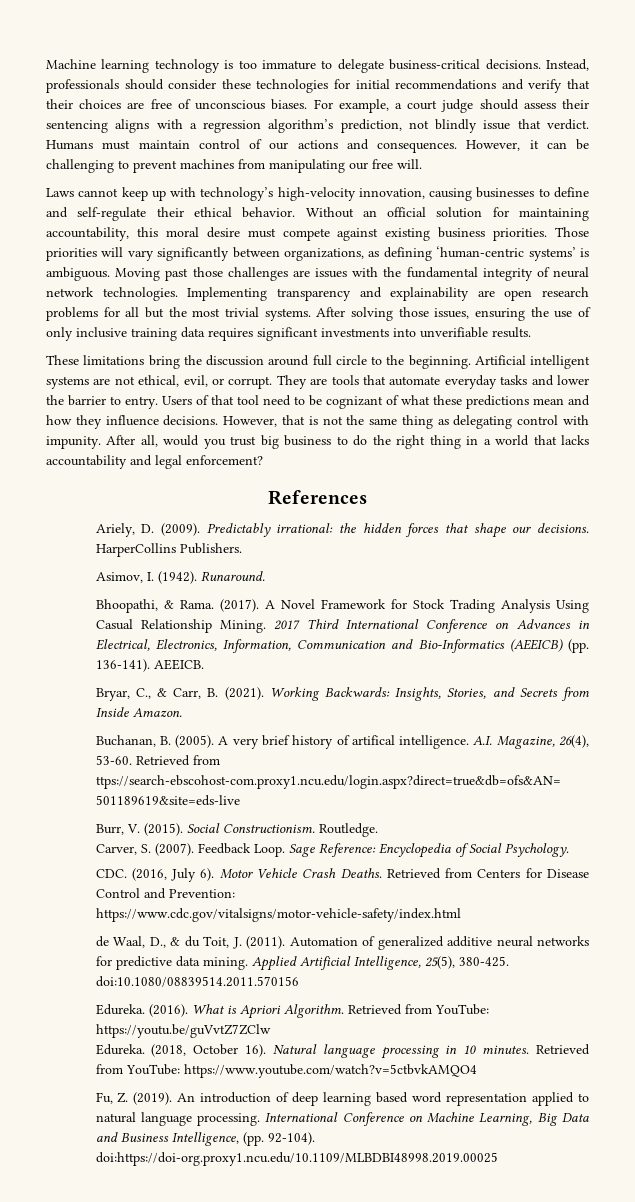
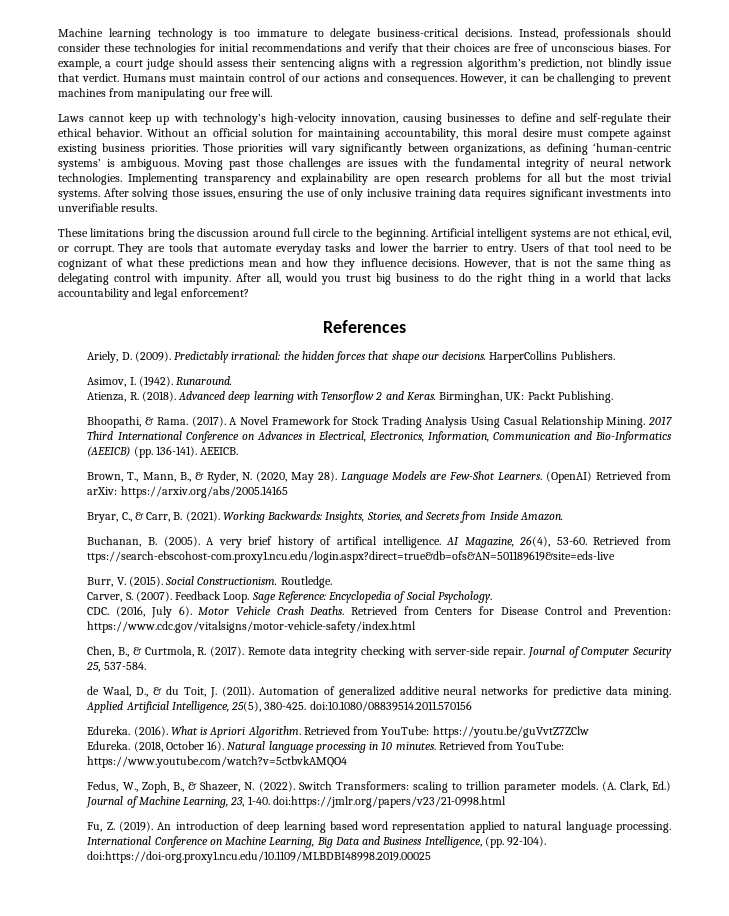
+ Atienza, R. (2018). Advanced deep learning with Tensorflow 2 and Keras. Birminghan, UK: Packt Publishing.
+ Brown, T., Mann, B., & Ryder, N. (2020, May 28). Language Models are Few-Shot Learners. (OpenAI) Retrieved from arXiv: https://arxiv.org/abs/2005.14165
- A.I. Magazine, 26(4), 53-60.
+ AI Magazine, 26(4), 53-60.
+ Chen, B., & Curtmola, R. (2017). Remote data integrity checking with server-side repair. Journal of Computer Security 25, 537-584.
+ Fedus, W., Zoph, B., & Shazeer, N. (2022). Switch Transformers: scaling to trillion parameter models. (A. Clark, Ed.) Journal of Machine Learning, 23, 1-40. doi:https://jmlr.org/papers/v23/21-0998.html

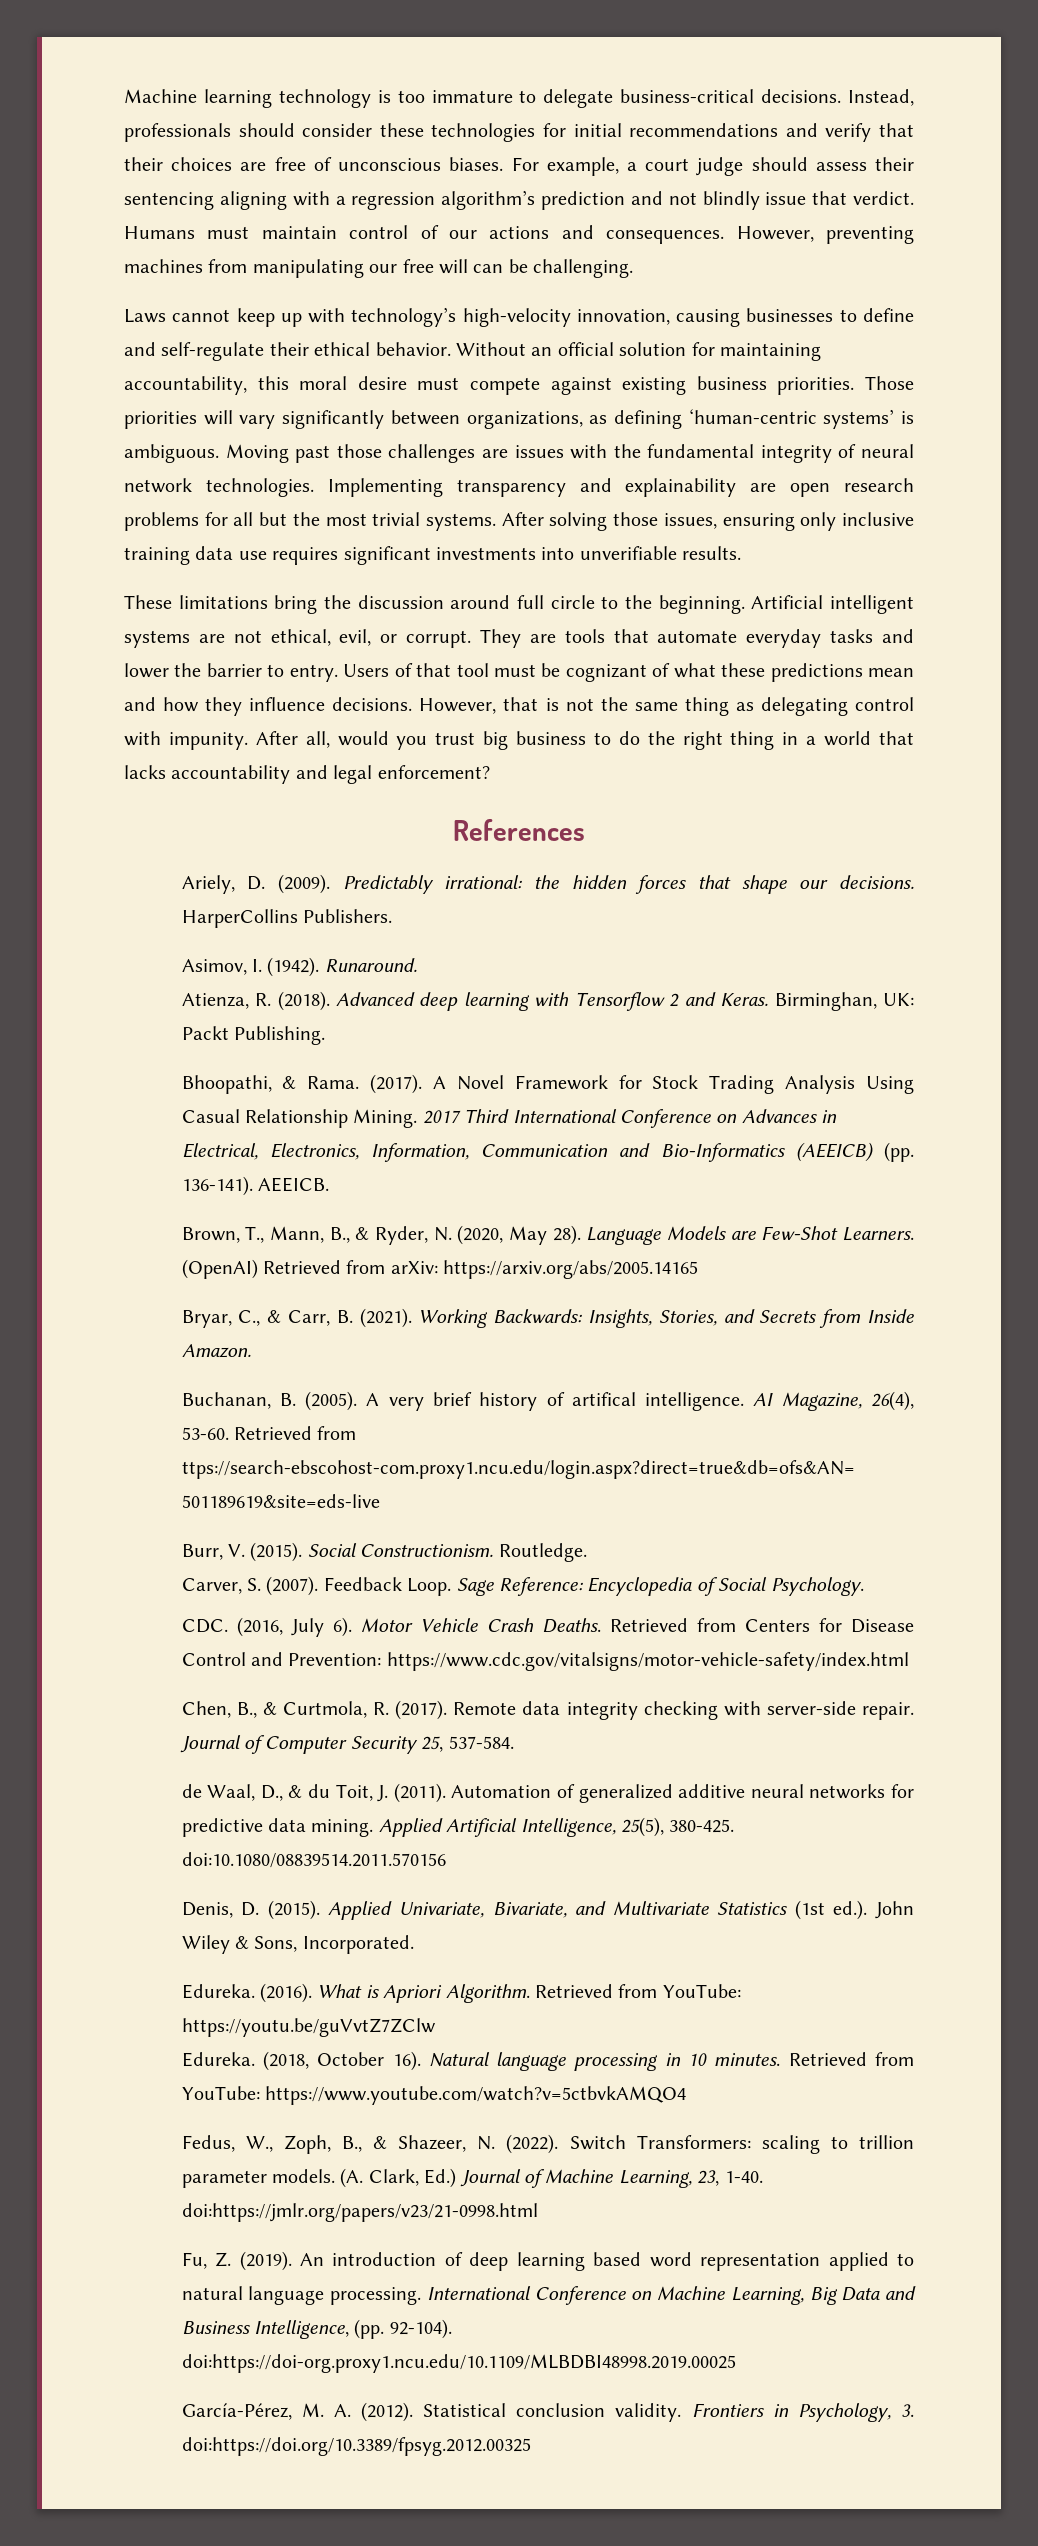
- For example, a court judge should assess their sentencing aligns with a regression algorithm’s prediction, not blindly issue that verdict.
+ For example, a court judge should assess their sentencing aligning with a regression algorithm’s prediction and not blindly issue that verdict.
- However, it can be challenging to prevent machines from manipulating our free will.
+ However, preventing machines from manipulating our free will can be challenging.
- After solving those issues, ensuring the use of only inclusive training data requires significant investments into unverifiable results.
+ After solving those issues, ensuring only inclusive training data use requires significant investments into unverifiable results.
- Users of that tool need to be cognizant of what these predictions mean and how they influence decisions.
+ Users of that tool must be cognizant of what these predictions mean and how they influence decisions.
+ Denis, D. (2015). Applied Univariate, Bivariate, and Multivariate Statistics (1st ed.). John Wiley & Sons, Incorporated.
+ García-Pérez, M. A. (2012). Statistical conclusion validity. Frontiers in Psychology, 3. doi:https://doi.org/10.3389/fpsyg.2012.00325

